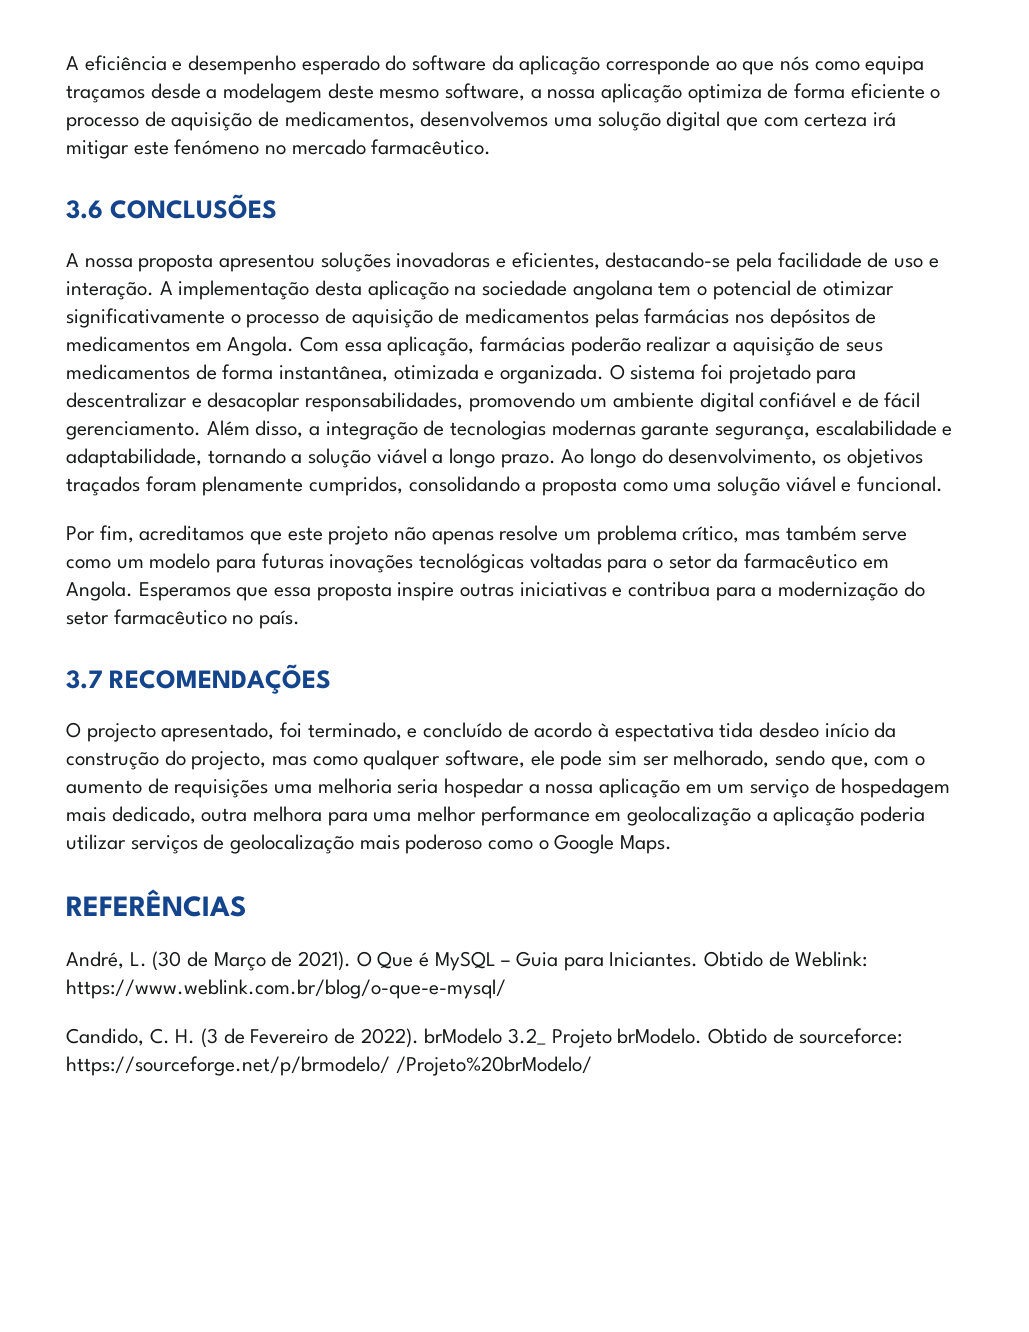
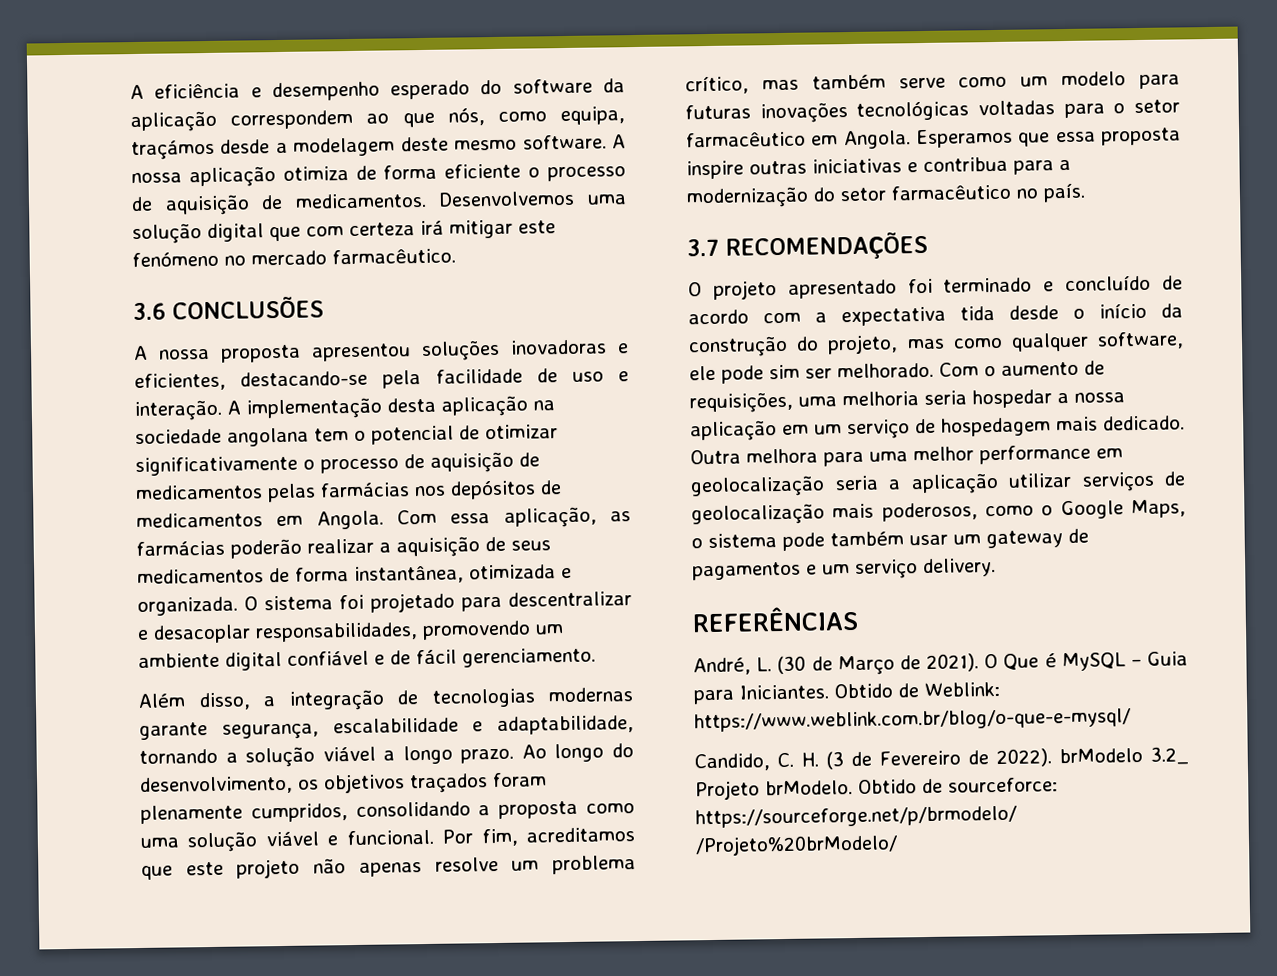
- A eficiência e desempenho esperado do software da aplicação corresponde ao que nós como equipa traçamos desde a modelagem deste mesmo software, a nossa aplicação optimiza de forma eficiente o processo de aquisição de medicamentos, desenvolvemos uma solução digital que com certeza irá mitigar este fenómeno no mercado farmacêutico.
+ A eficiência e desempenho esperado do software da aplicação correspondem ao que nós, como equipa, traçámos desde a modelagem deste mesmo software. A nossa aplicação otimiza de forma eficiente o processo de aquisição de medicamentos. Desenvolvemos uma solução digital que com certeza irá mitigar este fenómeno no mercado farmacêutico.
- Com essa aplicação, farmácias poderão realizar a aquisição de seus medicamentos de forma instantânea, otimizada e organizada.
+ Com essa aplicação, as farmácias poderão realizar a aquisição de seus medicamentos de forma instantânea, otimizada e organizada.
- O sistema foi projetado para descentralizar e desacoplar responsabilidades, promovendo um ambiente digital confiável e de fácil gerenciamento. Além disso, a integração de tecnologias modernas garante segurança, escalabilidade e adaptabilidade, tornando a solução viável a longo prazo.
+ O sistema foi projetado para descentralizar e desacoplar responsabilidades, promovendo um ambiente digital confiável e de fácil gerenciamento.
+ Além disso, a integração de tecnologias modernas garante segurança, escalabilidade e adaptabilidade, tornando a solução viável a longo prazo.
- Ao longo do desenvolvimento, os objetivos traçados foram plenamente cumpridos, consolidando a proposta como uma solução viável e funcional.
- Por fim, acreditamos que este projeto não apenas resolve um problema crítico, mas também serve como um modelo para futuras inovações tecnológicas voltadas para o setor da farmacêutico em Angola.
+ Ao longo do desenvolvimento, os objetivos traçados foram plenamente cumpridos, consolidando a proposta como uma solução viável e funcional. Por fim, acreditamos que este projeto não apenas resolve um problema crítico, mas também serve como um modelo para futuras inovações tecnológicas voltadas para o setor farmacêutico em Angola.
- O projecto apresentado, foi terminado, e concluído de acordo à espectativa tida desdeo início da construção do projecto, mas como qualquer software, ele pode sim ser melhorado, sendo que, com o aumento de requisições uma melhoria seria hospedar a nossa aplicação em um serviço de hospedagem mais dedicado, outra melhora para uma melhor performance em geolocalização a aplicação poderia utilizar serviços de geolocalização mais poderoso como o Google Maps.
+ O projeto apresentado foi terminado e concluído de acordo com a expectativa tida desde o início da construção do projeto, mas como qualquer software, ele pode sim ser melhorado. Com o aumento de requisições, uma melhoria seria hospedar a nossa aplicação em um serviço de hospedagem mais dedicado. Outra melhora para uma melhor performance em geolocalização seria a aplicação utilizar serviços de geolocalização mais poderosos, como o Google Maps, o sistema pode também usar um gateway de pagamentos e um serviço delivery.

